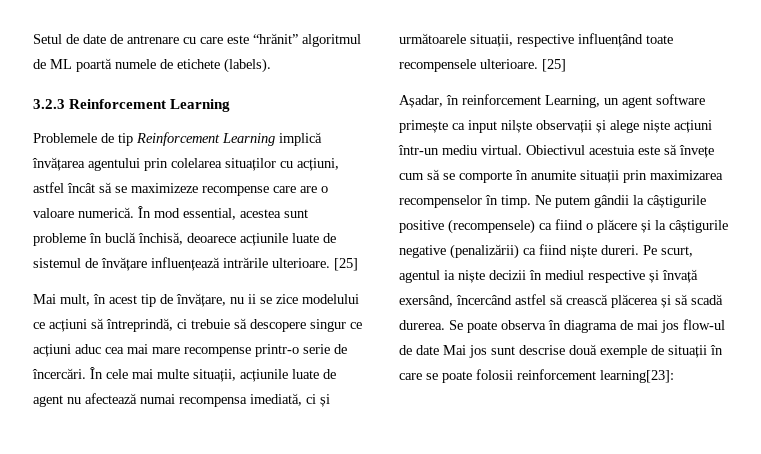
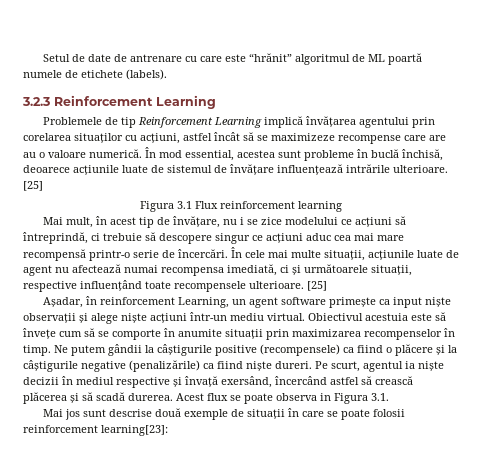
- Problemele de tip Reinforcement Learning implică învățarea agentului prin colelarea situaților cu acțiuni, astfel încât să se maximizeze recompense care are o valoare numerică.
+ Problemele de tip Reinforcement Learning implică învățarea agentului prin corelarea situaților cu acțiuni, astfel încât să se maximizeze recompense care are au o valoare numerică.
+ Figura 3.1 Flux reinforcement learning
- Mai mult, în acest tip de învățare, nu ii se zice modelului ce acțiuni să întreprindă, ci trebuie să descopere singur ce acțiuni aduc cea mai mare recompense printr-o serie de încercări.
+ Mai mult, în acest tip de învățare, nu i se zice modelului ce acțiuni să întreprindă, ci trebuie să descopere singur ce acțiuni aduc cea mai mare recompensă printr-o serie de încercări.
- Așadar, în reinforcement Learning, un agent software primește ca input nilște observații și alege niște acțiuni într-un mediu virtual.
+ Așadar, în reinforcement Learning, un agent software primește ca input niște observații și alege niște acțiuni într-un mediu virtual.
- Ne putem gândii la câștigurile positive (recompensele) ca fiind o plăcere și la câștigurile negative (penalizării) ca fiind niște dureri.
+ Ne putem gândii la câștigurile positive (recompensele) ca fiind o plăcere și la câștigurile negative (penalizările) ca fiind niște dureri.
- Se poate observa în diagrama de mai jos flow-ul de date Mai jos sunt descrise două exemple de situații în care se poate folosii reinforcement learning[23]:
+ Acest flux se poate observa in Figura 3.1.
+ Mai jos sunt descrise două exemple de situații în care se poate folosii reinforcement learning[23]:

